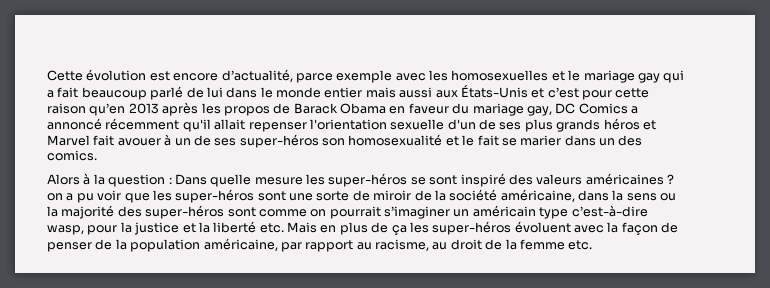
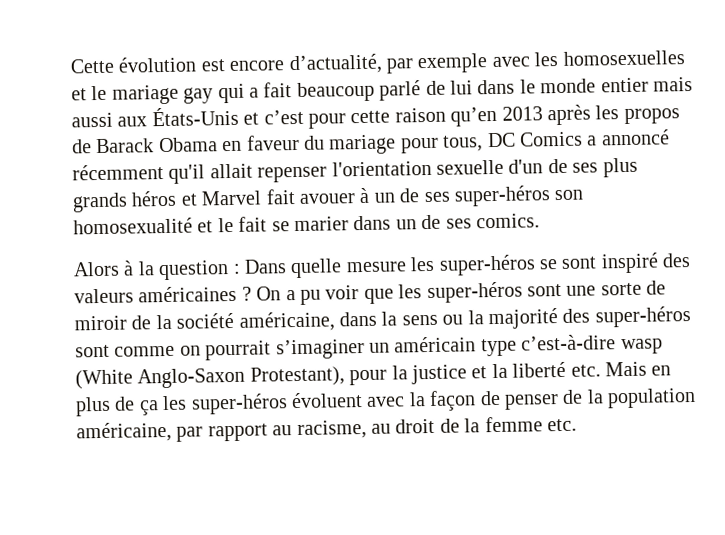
- Cette évolution est encore d’actualité, parce exemple avec les homosexuelles et le mariage gay qui a fait beaucoup parlé de lui dans le monde entier mais aussi aux États-Unis et c’est pour cette raison qu’en 2013 après les propos de Barack Obama en faveur du mariage gay, DC Comics a annoncé récemment qu'il allait repenser l'orientation sexuelle d'un de ses plus grands héros et Marvel fait avouer à un de ses super-héros son homosexualité et le fait se marier dans un des comics.
+ Cette évolution est encore d’actualité, par exemple avec les homosexuelles et le mariage gay qui a fait beaucoup parlé de lui dans le monde entier mais aussi aux États-Unis et c’est pour cette raison qu’en 2013 après les propos de Barack Obama en faveur du mariage pour tous, DC Comics a annoncé récemment qu'il allait repenser l'orientation sexuelle d'un de ses plus grands héros et Marvel fait avouer à un de ses super-héros son homosexualité et le fait se marier dans un de ses comics.
- Dans quelle mesure les super-héros se sont inspiré des valeurs américaines ? on a pu voir que les super-héros sont une sorte de miroir de la société américaine, dans la sens ou la majorité des super-héros sont comme on pourrait s’imaginer un américain type c’est-à-dire wasp, pour la justice et la liberté etc. Mais en plus de ça les super-héros évoluent avec la façon de penser de la population américaine, par rapport au racisme, au droit de la femme etc.
+ Dans quelle mesure les super-héros se sont inspiré des valeurs américaines ? On a pu voir que les super-héros sont une sorte de miroir de la société américaine, dans la sens ou la majorité des super-héros sont comme on pourrait s’imaginer un américain type c’est-à-dire wasp (White Anglo-Saxon Protestant), pour la justice et la liberté etc. Mais en plus de ça les super-héros évoluent avec la façon de penser de la population américaine, par rapport au racisme, au droit de la femme etc.

